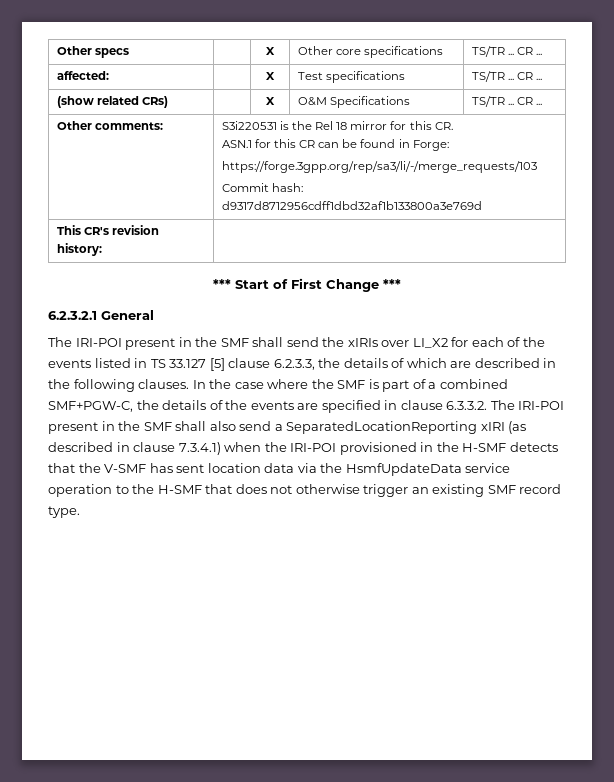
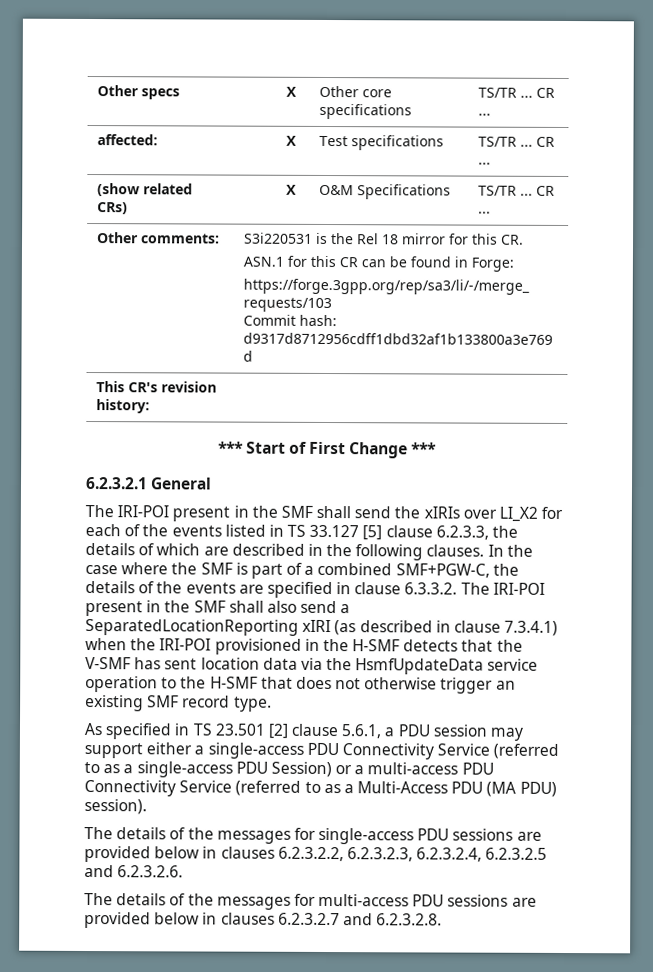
+ As specified in TS 23.501 [2] clause 5.6.1, a PDU session may support either a single-access PDU Connectivity Service (referred to as a single-access PDU Session) or a multi-access PDU Connectivity Service (referred to as a Multi-Access PDU (MA PDU) session).
+ The details of the messages for single-access PDU sessions are provided below in clauses 6.2.3.2.2, 6.2.3.2.3, 6.2.3.2.4, 6.2.3.2.5 and 6.2.3.2.6.
+ The details of the messages for multi-access PDU sessions are provided below in clauses 6.2.3.2.7 and 6.2.3.2.8.

